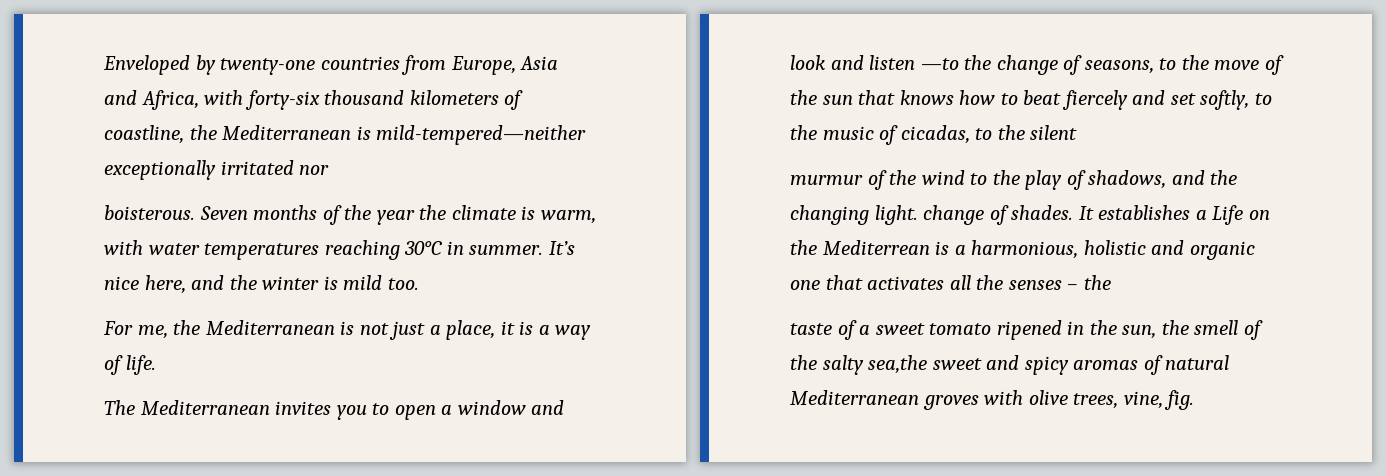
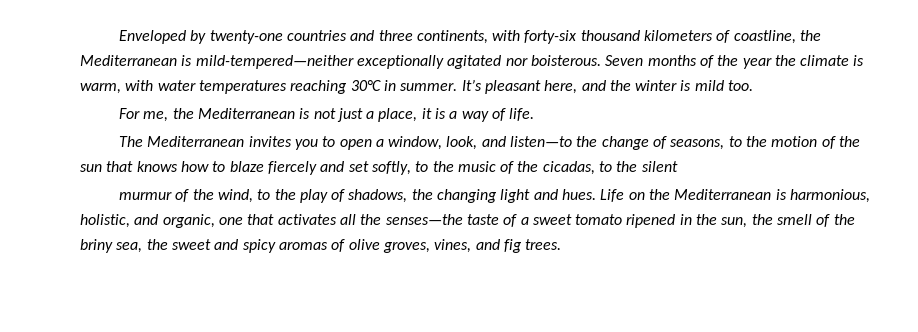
- Enveloped by twenty-one countries from Europe, Asia and Africa, with forty-six thousand kilometers of coastline, the Mediterranean is mild-tempered—neither exceptionally irritated nor
- boisterous.
+ Enveloped by twenty-one countries and three continents, with forty-six thousand kilometers of coastline, the Mediterranean is mild-tempered—neither exceptionally agitated nor boisterous.
- It’s nice here, and the winter is mild too.
+ It’s pleasant here, and the winter is mild too.
- The Mediterranean invites you to open a window and look and listen —to the change of seasons, to the move of the sun that knows how to beat fiercely and set softly, to the music of cicadas, to the silent
+ The Mediterranean invites you to open a window, look, and listen—to the change of seasons, to the motion of the sun that knows how to blaze fiercely and set softly, to the music of the cicadas, to the silent
- murmur of the wind to the play of shadows, and the changing light. change of shades. It establishes a Life on the Mediterrean is a harmonious, holistic and organic one that activates all the senses – the
- taste of a sweet tomato ripened in the sun, the smell of the salty sea,the sweet and spicy aromas of natural Mediterranean groves with olive trees, vine, fig.
+ murmur of the wind, to the play of shadows, the changing light and hues. Life on the Mediterranean is harmonious, holistic, and organic, one that activates all the senses—the taste of a sweet tomato ripened in the sun, the smell of the briny sea, the sweet and spicy aromas of olive groves, vines, and fig trees.

